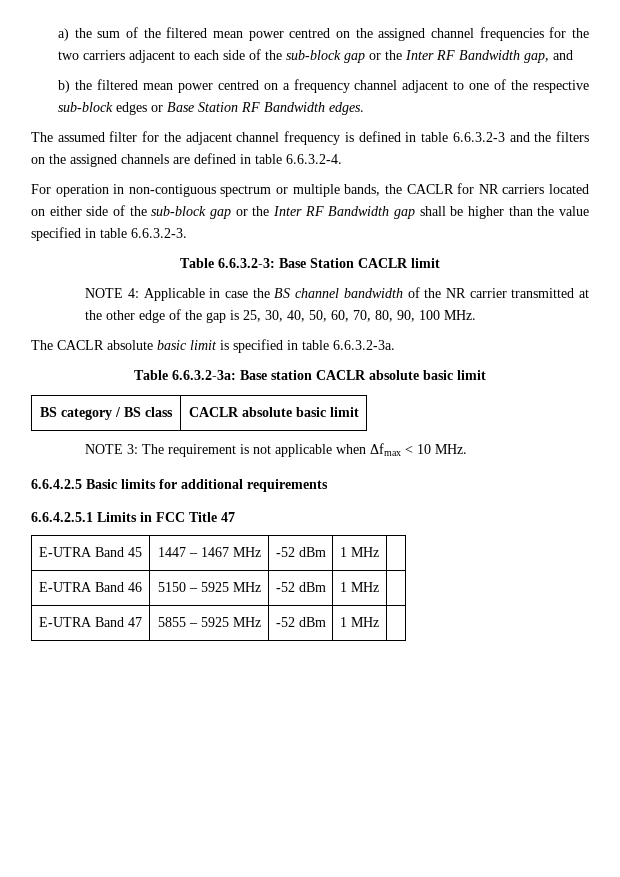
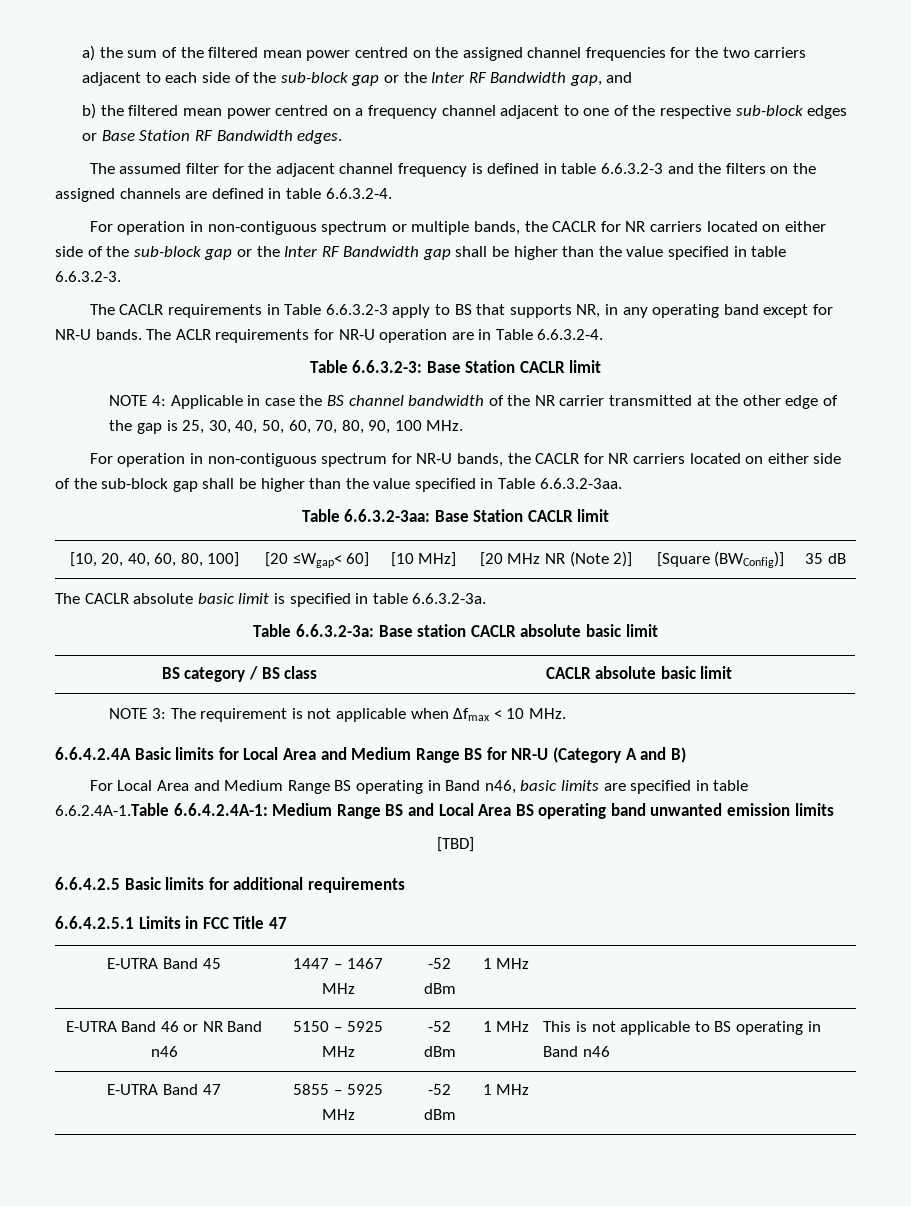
+ The CACLR requirements in Table 6.6.3.2-3 apply to BS that supports NR, in any operating band except for NR-U bands. The ACLR requirements for NR-U operation are in Table 6.6.3.2-4.
+ For operation in non-contiguous spectrum for NR-U bands, the CACLR for NR carriers located on either side of the sub-block gap shall be higher than the value specified in Table 6.6.3.2-3aa.
+ Table 6.6.3.2-3aa: Base Station CACLR limit
+ [10, 20, 40, 60, 80, 100] | [20 ≤Wgap< 60] | [10 MHz] | [20 MHz NR (Note 2)] | [Square (BWConfig)] | 35 dB
+ 6.6.4.2.4A Basic limits for Local Area and Medium Range BS for NR-U (Category A and B)
+ For Local Area and Medium Range BS operating in Band n46, basic limits are specified in table 6.6.2.4A-1.Table 6.6.4.2.4A-1: Medium Range BS and Local Area BS operating band unwanted emission limits
+ [TBD]
- E-UTRA Band 46 | 5150 – 5925 MHz | -52 dBm | 1 MHz |
+ E-UTRA Band 46 or NR Band n46 | 5150 – 5925 MHz | -52 dBm | 1 MHz | This is not applicable to BS operating in Band n46

